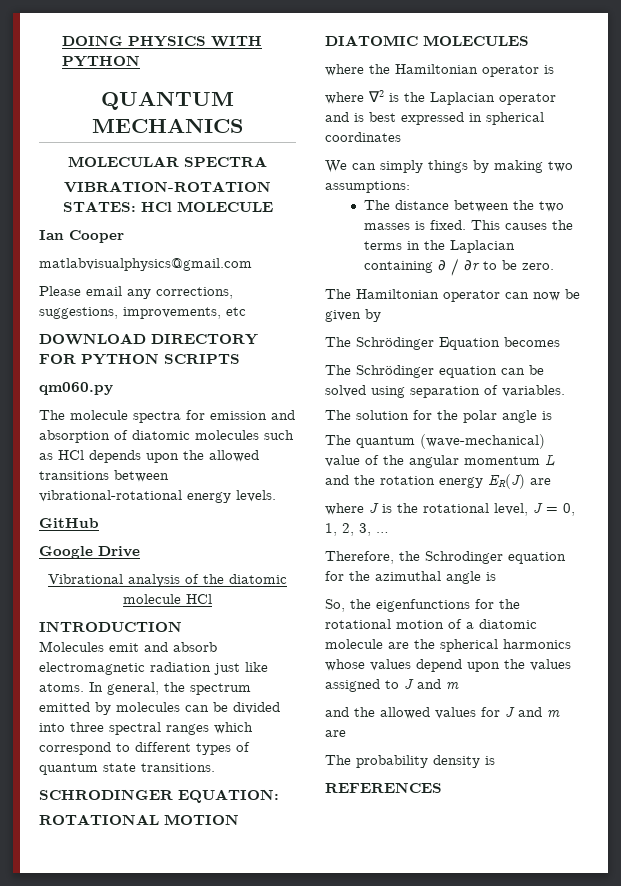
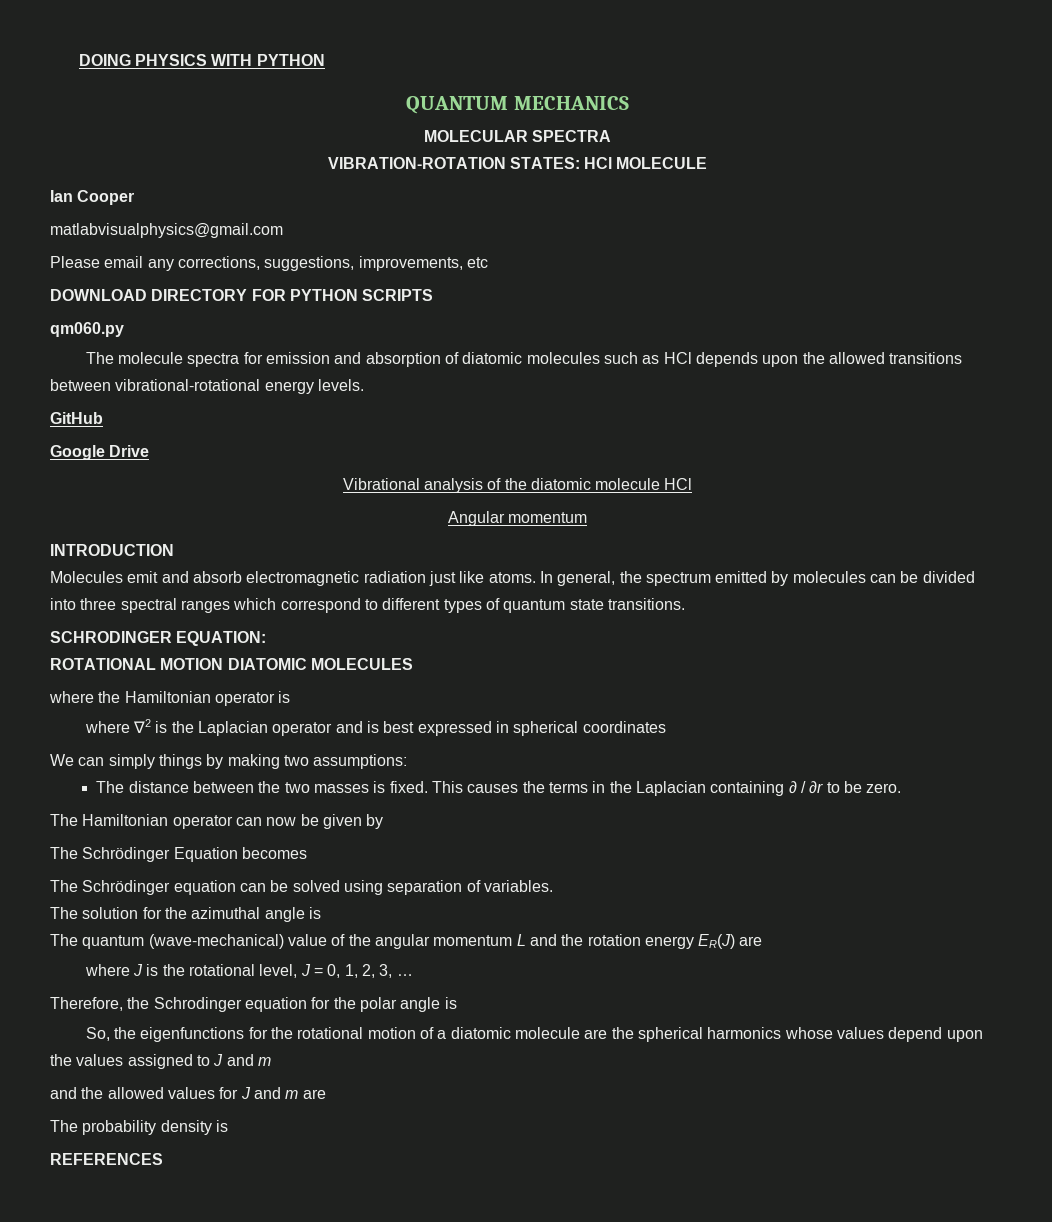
+ Angular momentum
- The solution for the polar angle is
+ The solution for the azimuthal angle is
- Therefore, the Schrodinger equation for the azimuthal angle is
+ Therefore, the Schrodinger equation for the polar angle is

